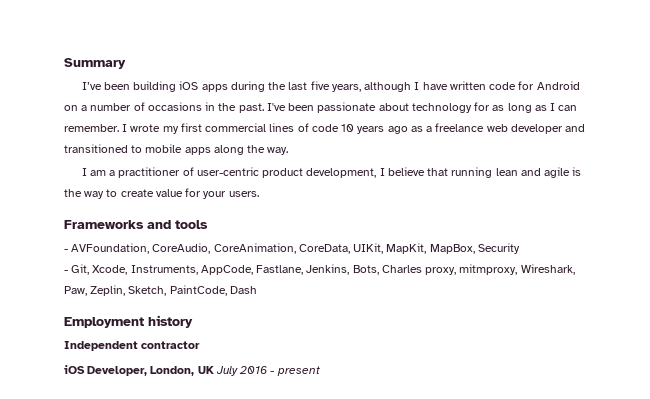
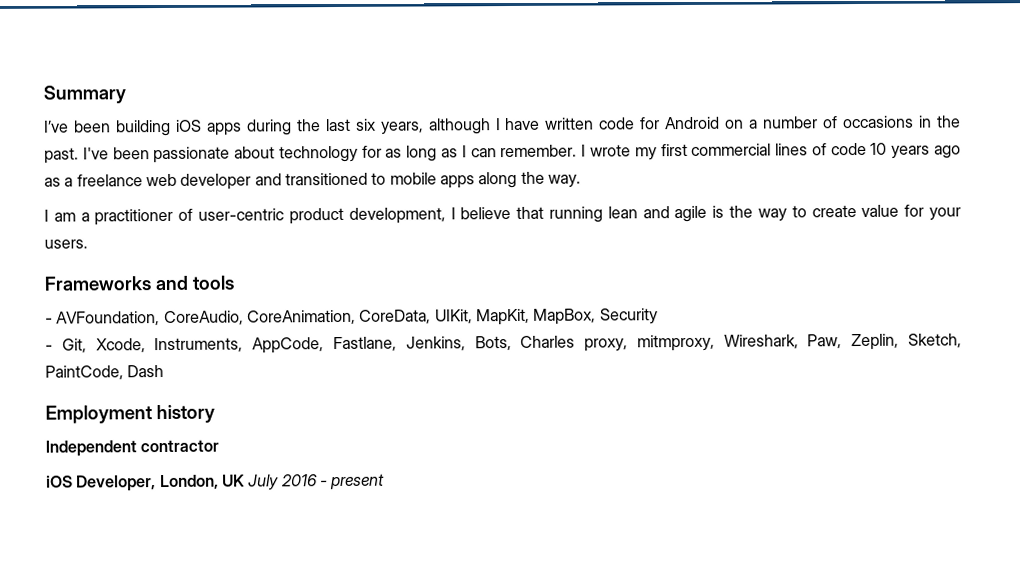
- I’ve been building iOS apps during the last five years, although I have written code for Android on a number of occasions in the past.
+ I’ve been building iOS apps during the last six years, although I have written code for Android on a number of occasions in the past.

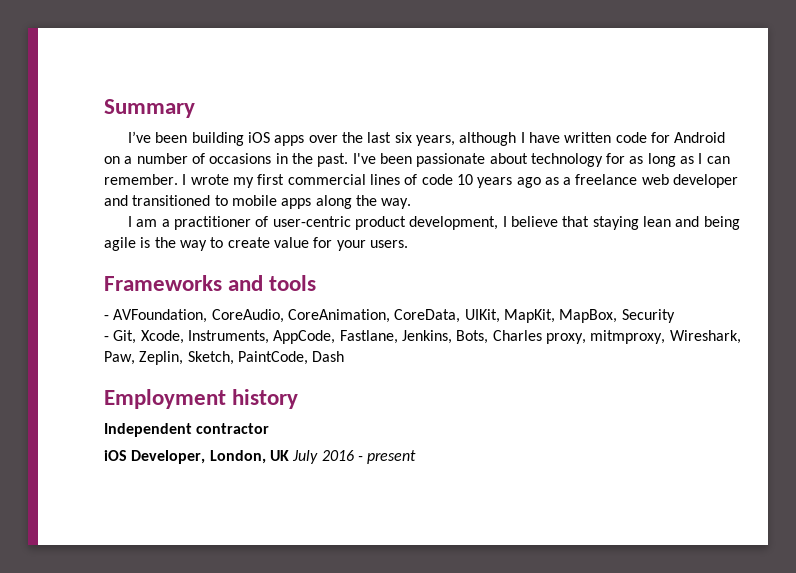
- I’ve been building iOS apps during the last six years, although I have written code for Android on a number of occasions in the past.
+ I’ve been building iOS apps over the last six years, although I have written code for Android on a number of occasions in the past.
- I am a practitioner of user-centric product development, I believe that running lean and agile is the way to create value for your users.
+ I am a practitioner of user-centric product development, I believe that staying lean and being agile is the way to create value for your users.

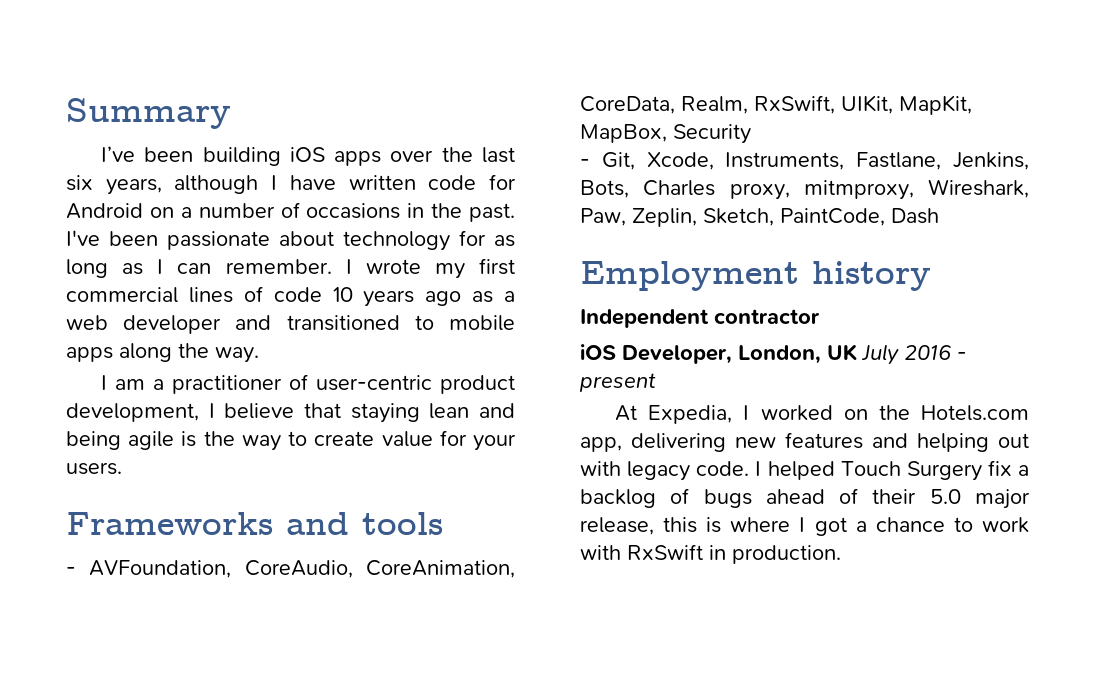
- I wrote my first commercial lines of code 10 years ago as a freelance web developer and transitioned to mobile apps along the way.
+ I wrote my first commercial lines of code 10 years ago as a web developer and transitioned to mobile apps along the way.
- - AVFoundation, CoreAudio, CoreAnimation, CoreData, UIKit, MapKit, MapBox, Security
+ - AVFoundation, CoreAudio, CoreAnimation, CoreData, Realm, RxSwift, UIKit, MapKit, MapBox, Security
- - Git, Xcode, Instruments, AppCode, Fastlane, Jenkins, Bots, Charles proxy, mitmproxy, Wireshark, Paw, Zeplin, Sketch, PaintCode, Dash
+ - Git, Xcode, Instruments, Fastlane, Jenkins, Bots, Charles proxy, mitmproxy, Wireshark, Paw, Zeplin, Sketch, PaintCode, Dash
+ At Expedia, I worked on the Hotels.com app, delivering new features and helping out with legacy code. I helped Touch Surgery fix a backlog of bugs ahead of their 5.0 major release, this is where I got a chance to work with RxSwift in production.

